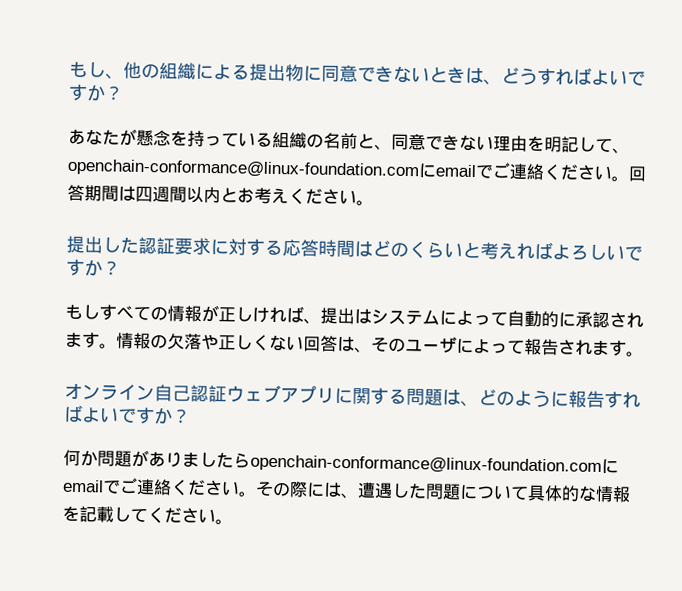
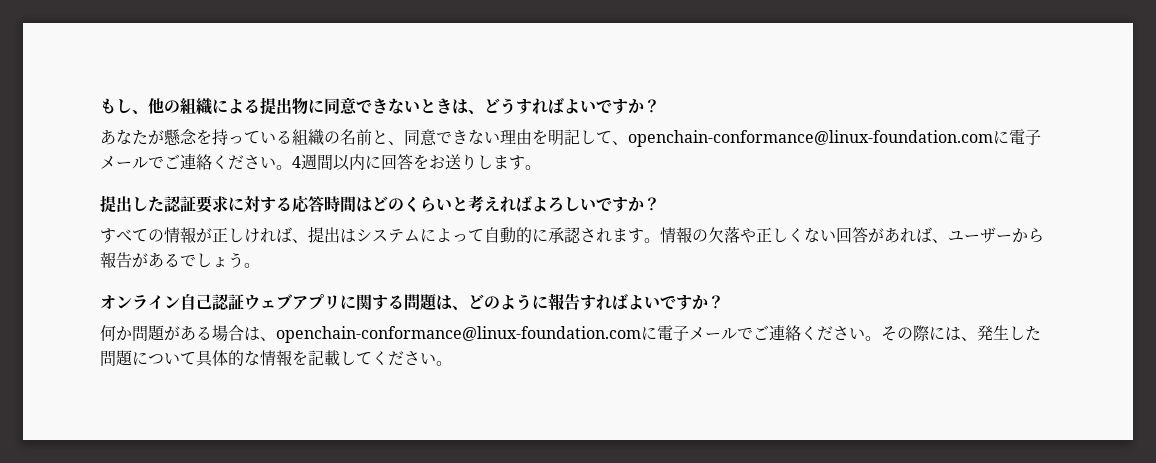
- あなたが懸念を持っている組織の名前と、同意できない理由を明記して、openchain-conformance@linux-foundation.comにemailでご連絡ください。回答期間は四週間以内とお考えください。
+ あなたが懸念を持っている組織の名前と、同意できない理由を明記して、openchain-conformance@linux-foundation.comに電子メールでご連絡ください。4週間以内に回答をお送りします。
- もしすべての情報が正しければ、提出はシステムによって自動的に承認されます。
+ すべての情報が正しければ、提出はシステムによって自動的に承認されます。
- 情報の欠落や正しくない回答は、そのユーザによって報告されます。
+ 情報の欠落や正しくない回答があれば、ユーザーから報告があるでしょう。
- 何か問題がありましたらopenchain-conformance@linux-foundation.comにemailでご連絡ください。
+ 何か問題がある場合は、openchain-conformance@linux-foundation.comに電子メールでご連絡ください。
- その際には、遭遇した問題について具体的な情報を記載してください。
+ その際には、発生した問題について具体的な情報を記載してください。

